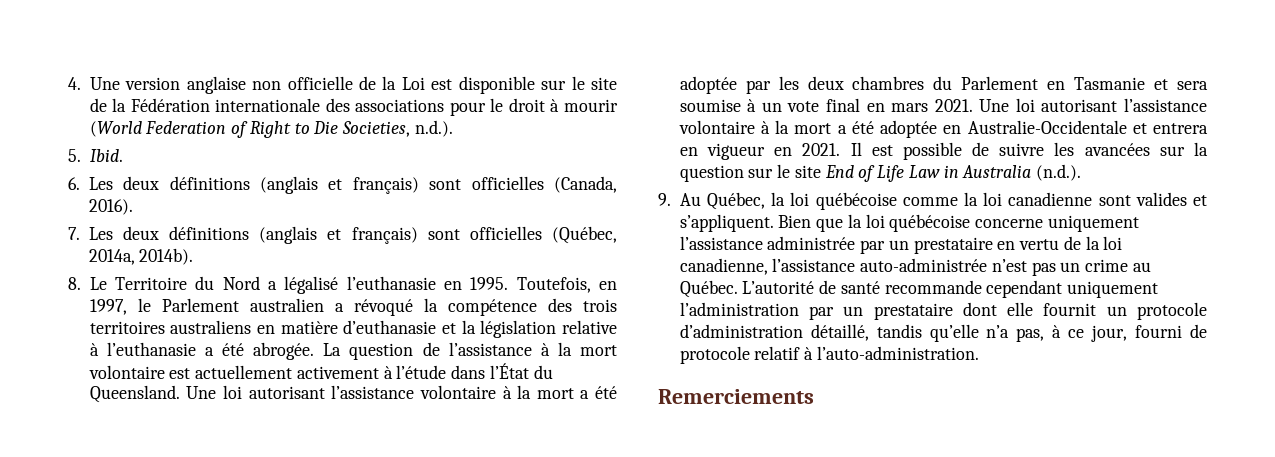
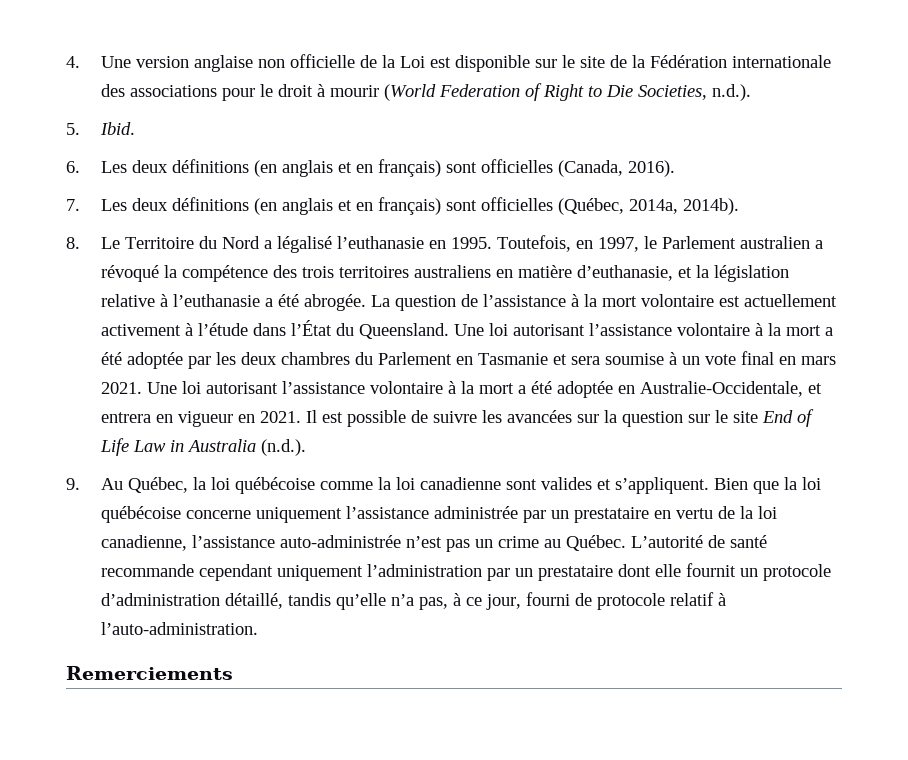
- 6. Les deux définitions (anglais et français) sont officielles (Canada, 2016).
+ 6. Les deux définitions (en anglais et en français) sont officielles (Canada, 2016).
- 7. Les deux définitions (anglais et français) sont officielles (Québec, 2014a, 2014b).
+ 7. Les deux définitions (en anglais et en français) sont officielles (Québec, 2014a, 2014b).
- Toutefois, en 1997, le Parlement australien a révoqué la compétence des trois territoires australiens en matière d’euthanasie et la législation relative à l’euthanasie a été abrogée.
+ Toutefois, en 1997, le Parlement australien a révoqué la compétence des trois territoires australiens en matière d’euthanasie, et la législation relative à l’euthanasie a été abrogée.
- Une loi autorisant l’assistance volontaire à la mort a été adoptée en Australie-Occidentale et entrera en vigueur en 2021.
+ Une loi autorisant l’assistance volontaire à la mort a été adoptée en Australie-Occidentale, et entrera en vigueur en 2021.

